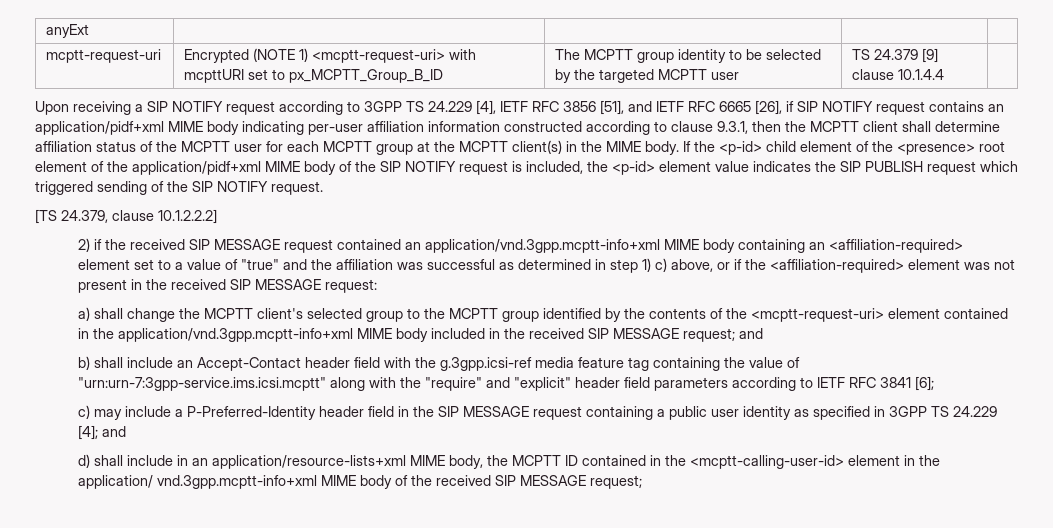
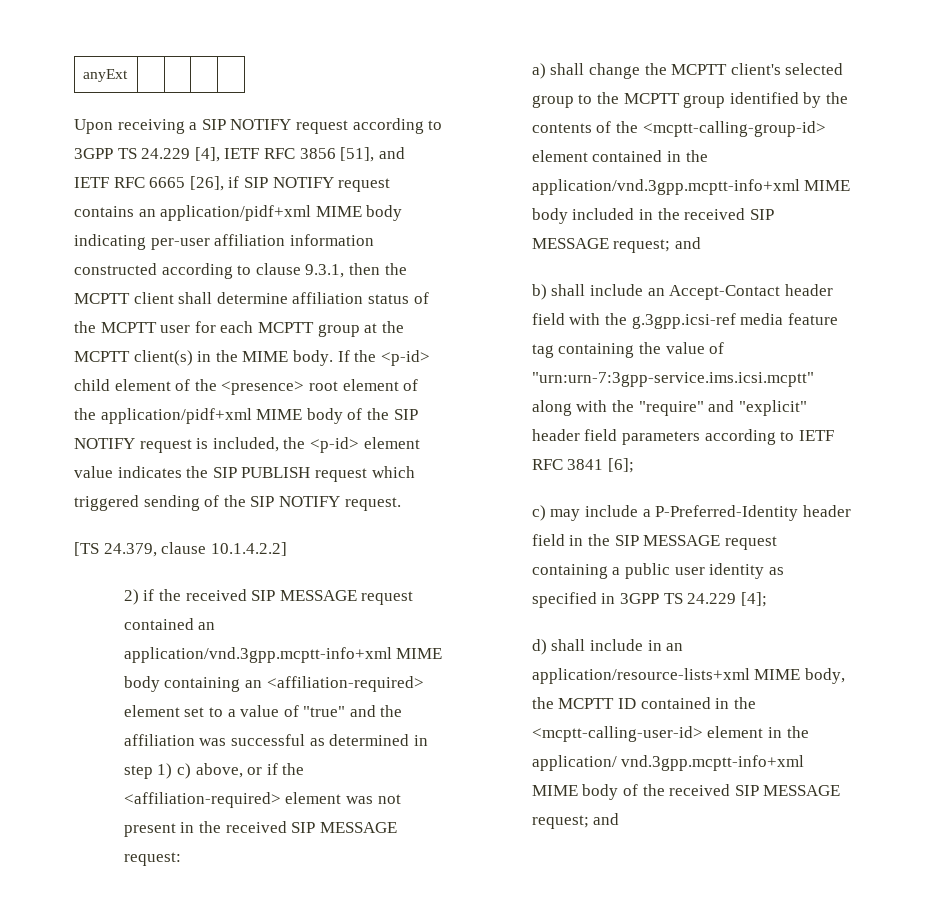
- mcptt-request-uri | Encrypted (NOTE 1) <mcptt-request-uri> with mcpttURI set to px_MCPTT_Group_B_ID | The MCPTT group identity to be selected by the targeted MCPTT user | TS 24.379 [9] clause 10.1.4.4 |
- [TS 24.379, clause 10.1.2.2.2]
+ [TS 24.379, clause 10.1.4.2.2]
- a) shall change the MCPTT client's selected group to the MCPTT group identified by the contents of the <mcptt-request-uri> element contained in the application/vnd.3gpp.mcptt-info+xml MIME body included in the received SIP MESSAGE request; and
+ a) shall change the MCPTT client's selected group to the MCPTT group identified by the contents of the <mcptt-calling-group-id> element contained in the application/vnd.3gpp.mcptt-info+xml MIME body included in the received SIP MESSAGE request; and
- c) may include a P-Preferred-Identity header field in the SIP MESSAGE request containing a public user identity as specified in 3GPP TS 24.229 [4]; and
+ c) may include a P-Preferred-Identity header field in the SIP MESSAGE request containing a public user identity as specified in 3GPP TS 24.229 [4];
- d) shall include in an application/resource-lists+xml MIME body, the MCPTT ID contained in the <mcptt-calling-user-id> element in the application/ vnd.3gpp.mcptt-info+xml MIME body of the received SIP MESSAGE request;
+ d) shall include in an application/resource-lists+xml MIME body, the MCPTT ID contained in the <mcptt-calling-user-id> element in the application/ vnd.3gpp.mcptt-info+xml MIME body of the received SIP MESSAGE request; and

